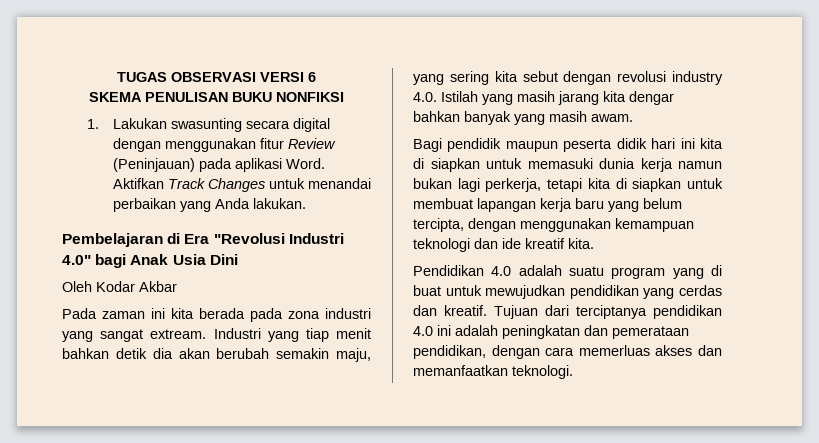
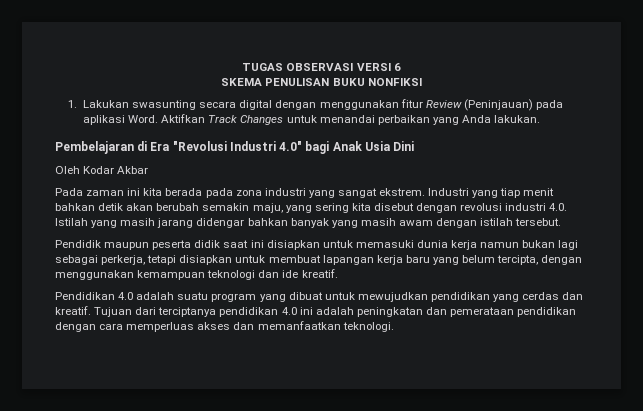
- Pada zaman ini kita berada pada zona industri yang sangat extream.
+ Pada zaman ini kita berada pada zona industri yang sangat ekstrem.
- Industri yang tiap menit bahkan detik dia akan berubah semakin maju, yang sering kita sebut dengan revolusi industry 4.0. Istilah yang masih jarang kita dengar bahkan banyak yang masih awam.
- Bagi pendidik maupun peserta didik hari ini kita di siapkan untuk memasuki dunia kerja namun bukan lagi perkerja, tetapi kita di siapkan untuk membuat lapangan kerja baru yang belum tercipta, dengan menggunakan kemampuan teknologi dan ide kreatif kita.
+ Industri yang tiap menit bahkan detik akan berubah semakin maju, yang sering kita disebut dengan revolusi industri 4.0. Istilah yang masih jarang didengar bahkan banyak yang masih awam dengan istilah tersebut.
+ Pendidik maupun peserta didik saat ini disiapkan untuk memasuki dunia kerja namun bukan lagi sebagai perkerja, tetapi disiapkan untuk membuat lapangan kerja baru yang belum tercipta, dengan menggunakan kemampuan teknologi dan ide kreatif.
- Pendidikan 4.0 adalah suatu program yang di buat untuk mewujudkan pendidikan yang cerdas dan kreatif.
+ Pendidikan 4.0 adalah suatu program yang dibuat untuk mewujudkan pendidikan yang cerdas dan kreatif.
- Tujuan dari terciptanya pendidikan 4.0 ini adalah peningkatan dan pemerataan pendidikan, dengan cara memerluas akses dan memanfaatkan teknologi.
+ Tujuan dari terciptanya pendidikan 4.0 ini adalah peningkatan dan pemerataan pendidikan dengan cara memperluas akses dan memanfaatkan teknologi.

